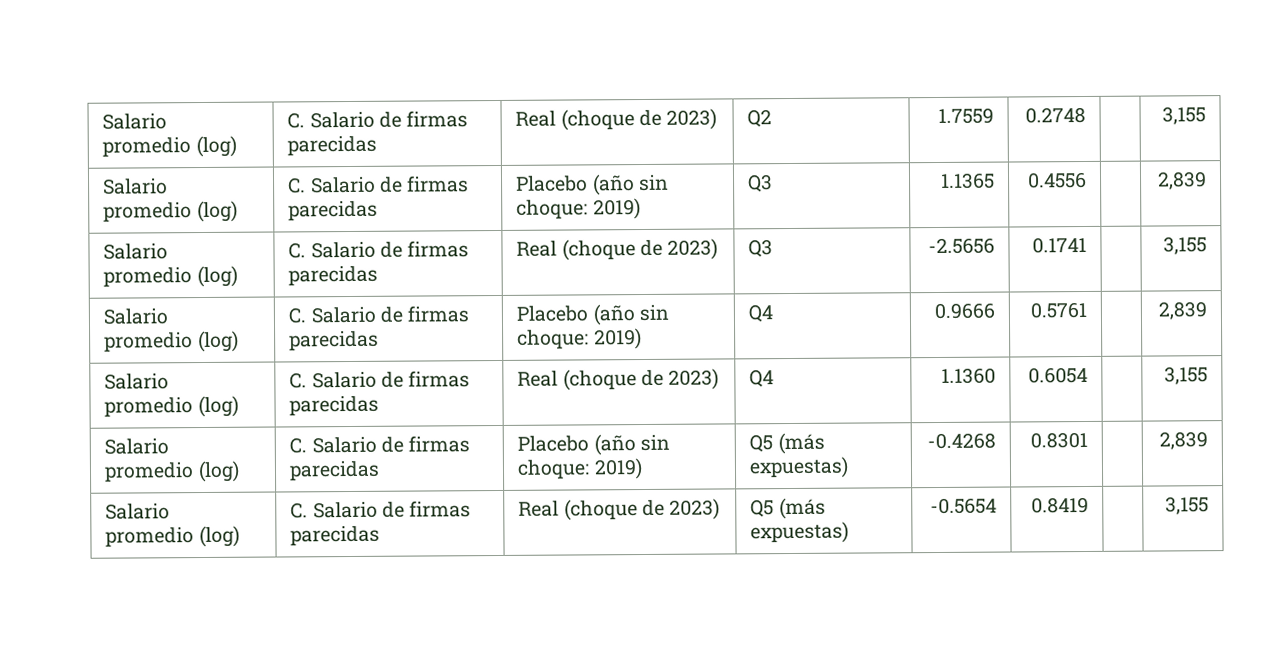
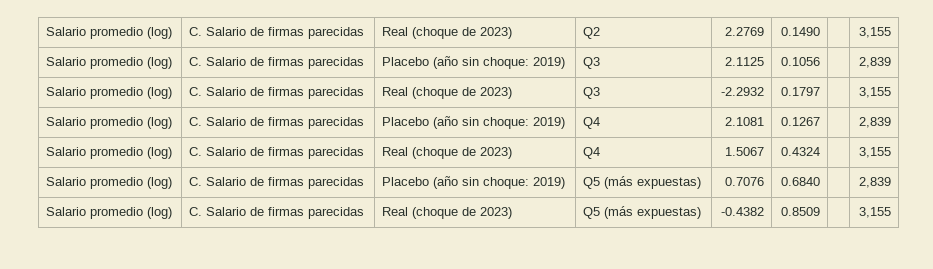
- Salario promedio (log) | C. Salario de firmas parecidas | Real (choque de 2023) | Q2 | 1.7559 | 0.2748 | | 3,155
+ Salario promedio (log) | C. Salario de firmas parecidas | Real (choque de 2023) | Q2 | 2.2769 | 0.1490 | | 3,155
- Salario promedio (log) | C. Salario de firmas parecidas | Placebo (año sin choque: 2019) | Q3 | 1.1365 | 0.4556 | | 2,839
+ Salario promedio (log) | C. Salario de firmas parecidas | Placebo (año sin choque: 2019) | Q3 | 2.1125 | 0.1056 | | 2,839
- Salario promedio (log) | C. Salario de firmas parecidas | Real (choque de 2023) | Q3 | -2.5656 | 0.1741 | | 3,155
+ Salario promedio (log) | C. Salario de firmas parecidas | Real (choque de 2023) | Q3 | -2.2932 | 0.1797 | | 3,155
- Salario promedio (log) | C. Salario de firmas parecidas | Placebo (año sin choque: 2019) | Q4 | 0.9666 | 0.5761 | | 2,839
+ Salario promedio (log) | C. Salario de firmas parecidas | Placebo (año sin choque: 2019) | Q4 | 2.1081 | 0.1267 | | 2,839
- Salario promedio (log) | C. Salario de firmas parecidas | Real (choque de 2023) | Q4 | 1.1360 | 0.6054 | | 3,155
+ Salario promedio (log) | C. Salario de firmas parecidas | Real (choque de 2023) | Q4 | 1.5067 | 0.4324 | | 3,155
- Salario promedio (log) | C. Salario de firmas parecidas | Placebo (año sin choque: 2019) | Q5 (más expuestas) | -0.4268 | 0.8301 | | 2,839
+ Salario promedio (log) | C. Salario de firmas parecidas | Placebo (año sin choque: 2019) | Q5 (más expuestas) | 0.7076 | 0.6840 | | 2,839
- Salario promedio (log) | C. Salario de firmas parecidas | Real (choque de 2023) | Q5 (más expuestas) | -0.5654 | 0.8419 | | 3,155
+ Salario promedio (log) | C. Salario de firmas parecidas | Real (choque de 2023) | Q5 (más expuestas) | -0.4382 | 0.8509 | | 3,155

